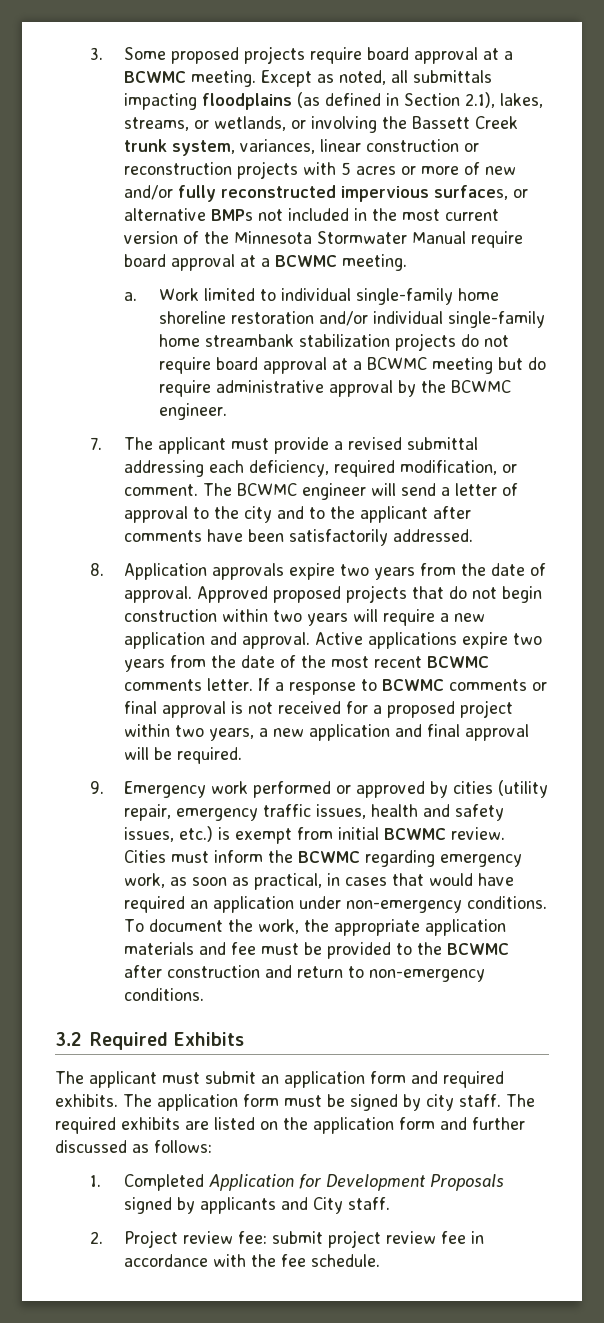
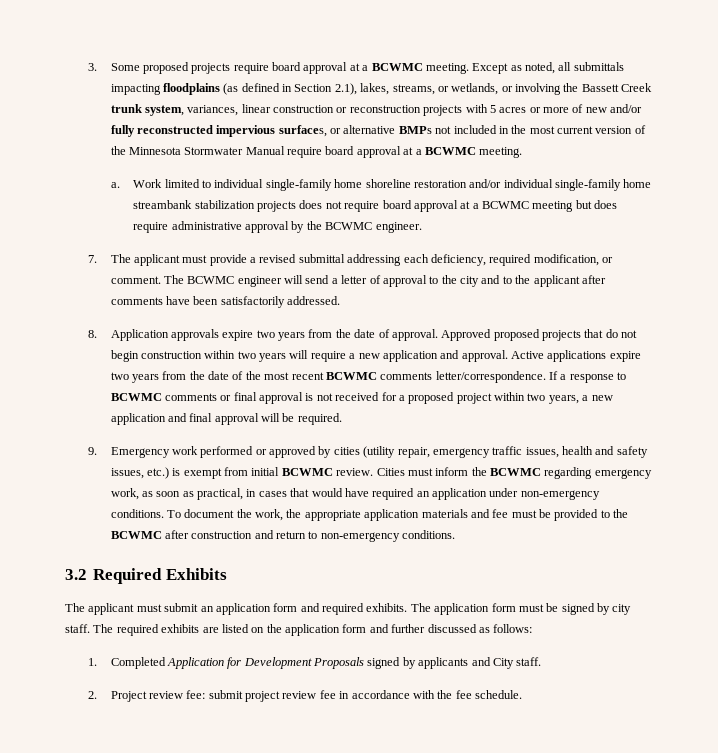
- Work limited to individual single-family home shoreline restoration and/or individual single-family home streambank stabilization projects do not require board approval at a BCWMC meeting but do require administrative approval by the BCWMC engineer.
+ Work limited to individual single-family home shoreline restoration and/or individual single-family home streambank stabilization projects does not require board approval at a BCWMC meeting but does require administrative approval by the BCWMC engineer.
- Active applications expire two years from the date of the most recent BCWMC comments letter.
+ Active applications expire two years from the date of the most recent BCWMC comments letter/correspondence.

